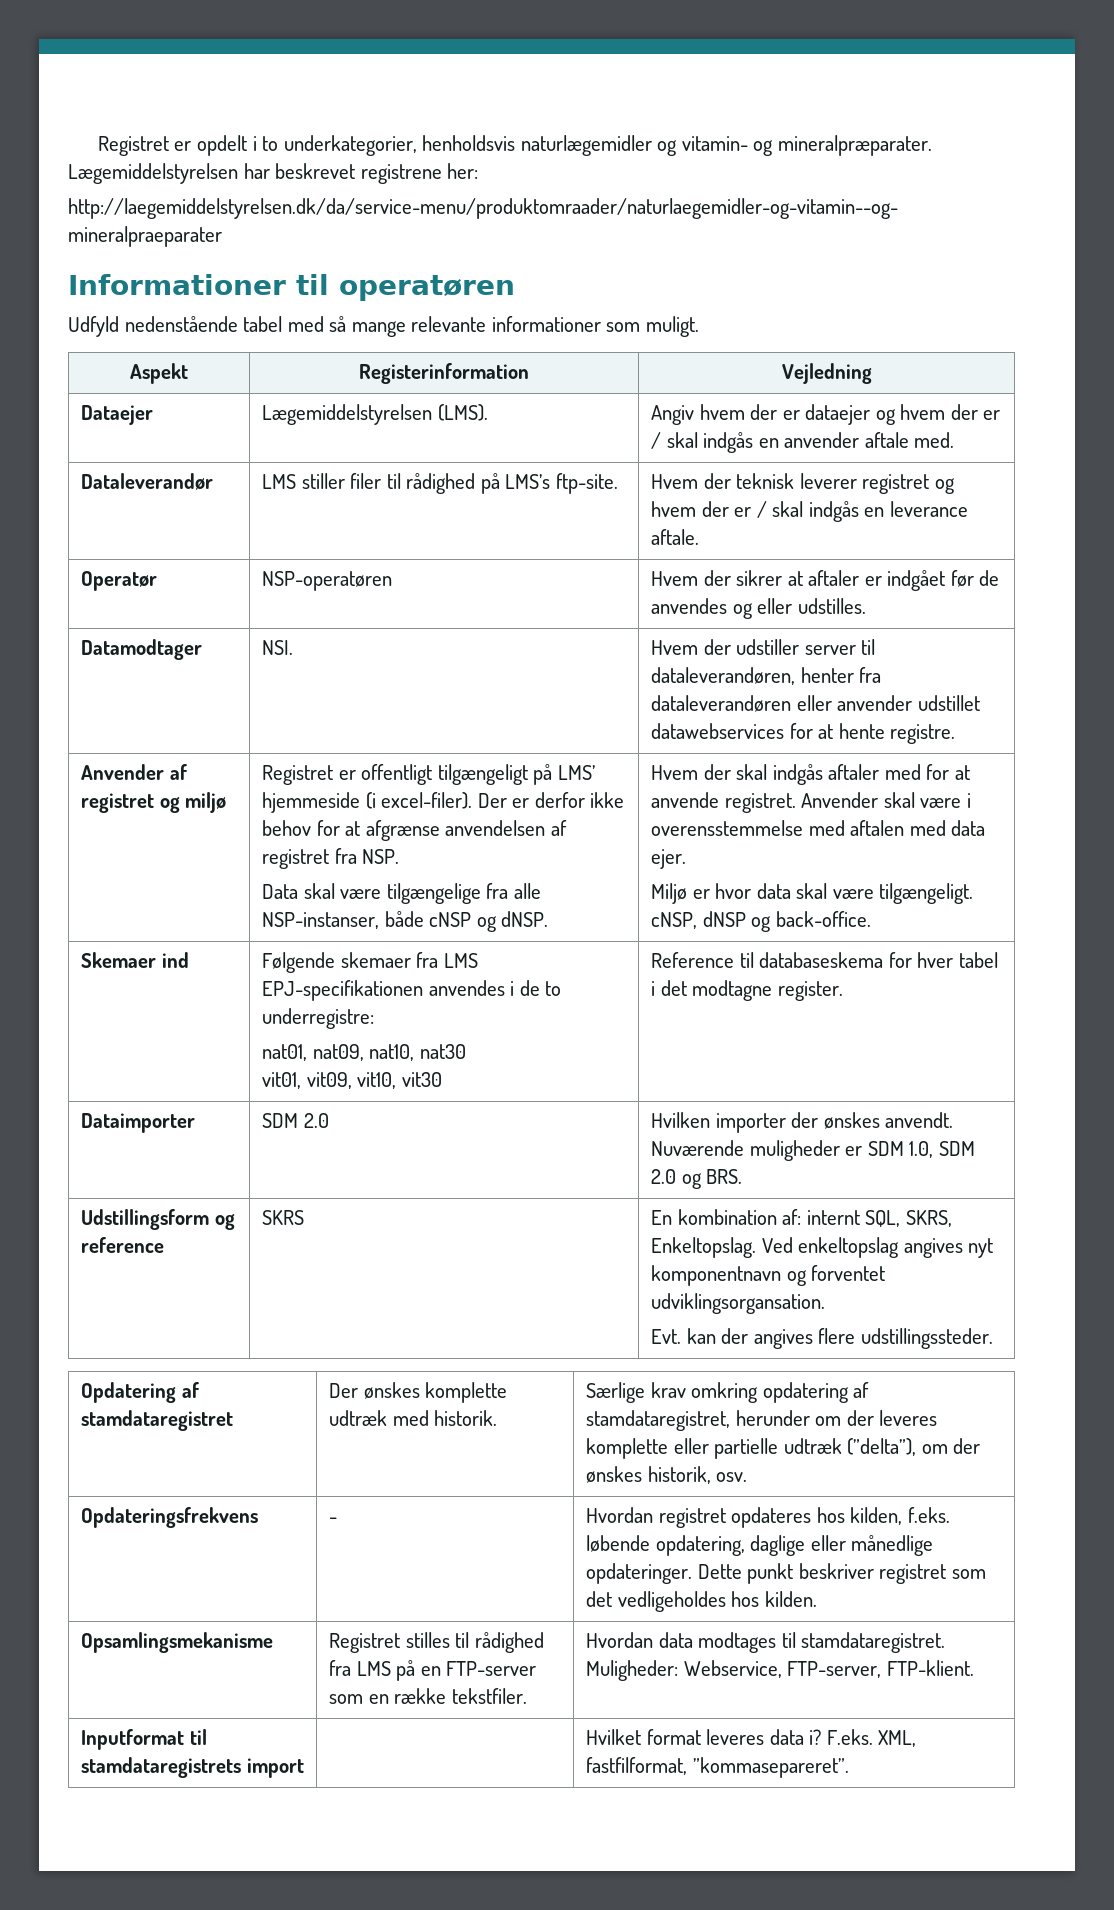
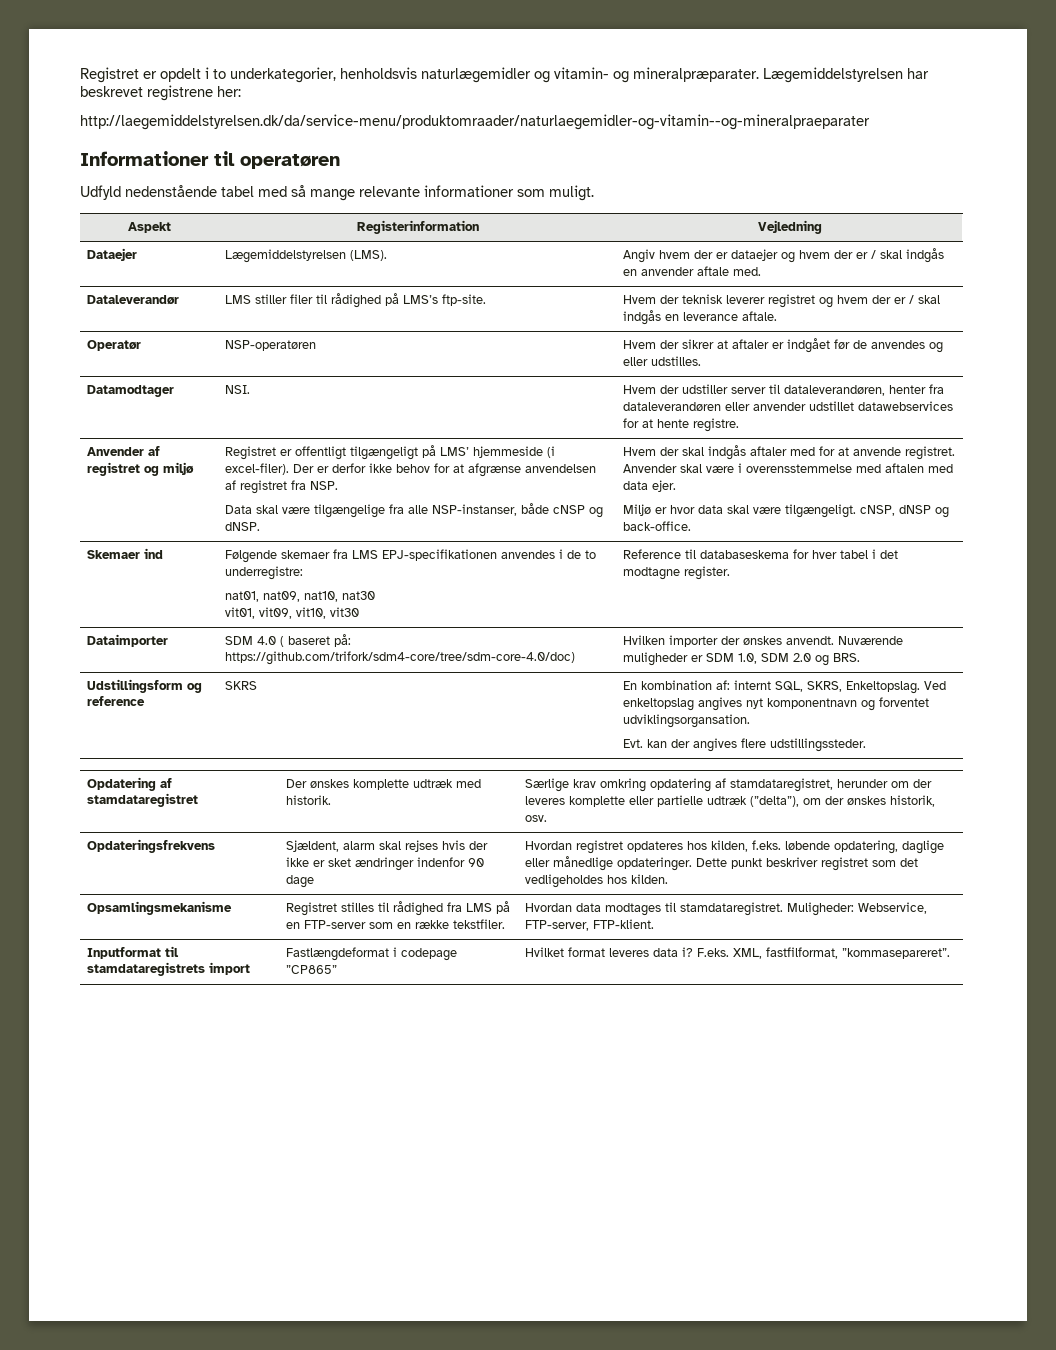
- Dataimporter | SDM 2.0 | Hvilken importer der ønskes anvendt. Nuværende muligheder er SDM 1.0, SDM 2.0 og BRS.
+ Dataimporter | SDM 4.0 ( baseret på: https://github.com/trifork/sdm4-core/tree/sdm-core-4.0/doc) | Hvilken importer der ønskes anvendt. Nuværende muligheder er SDM 1.0, SDM 2.0 og BRS.
- Opdateringsfrekvens | - | Hvordan registret opdateres hos kilden, f.eks. løbende opdatering, daglige eller månedlige opdateringer. Dette punkt beskriver registret som det vedligeholdes hos kilden.
+ Opdateringsfrekvens | Sjældent, alarm skal rejses hvis der ikke er sket ændringer indenfor 90 dage | Hvordan registret opdateres hos kilden, f.eks. løbende opdatering, daglige eller månedlige opdateringer. Dette punkt beskriver registret som det vedligeholdes hos kilden.
- Inputformat til stamdataregistrets import | | Hvilket format leveres data i? F.eks. XML, fastfilformat, ”kommasepareret”.
+ Inputformat til stamdataregistrets import | Fastlængdeformat i codepage ”CP865” | Hvilket format leveres data i? F.eks. XML, fastfilformat, ”kommasepareret”.

